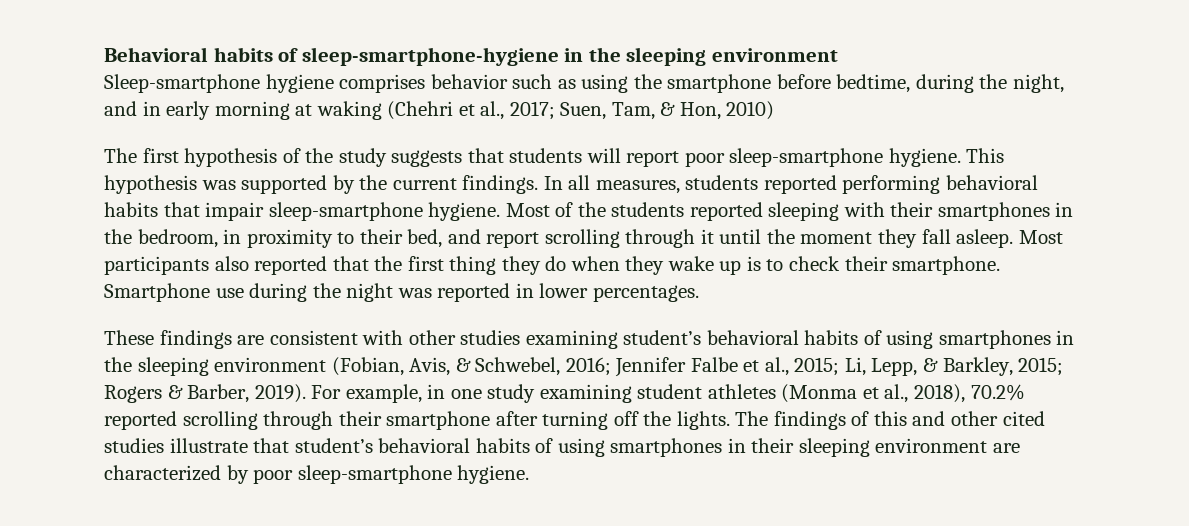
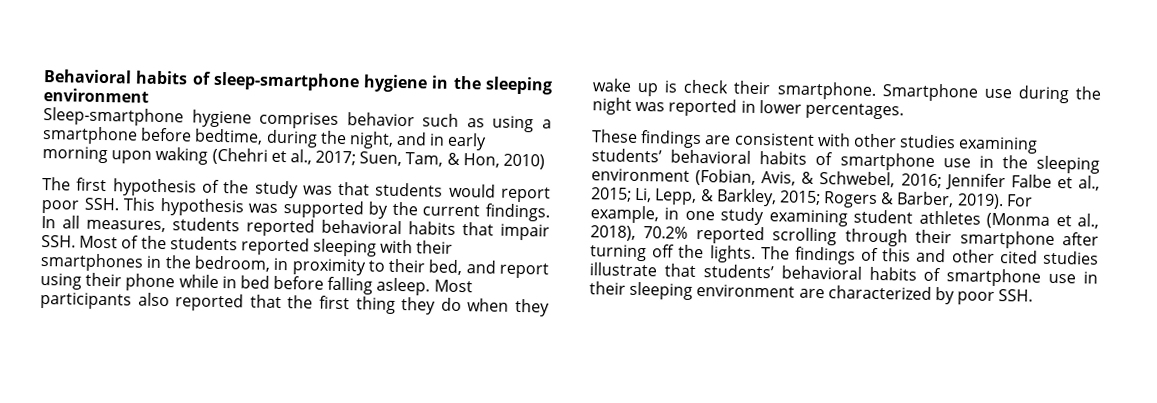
- Behavioral habits of sleep-smartphone-hygiene in the sleeping environment
+ Behavioral habits of sleep-smartphone hygiene in the sleeping environment
- Sleep-smartphone hygiene comprises behavior such as using the smartphone before bedtime, during the night, and in early morning at waking (Chehri et al., 2017; Suen, Tam, & Hon, 2010)
+ Sleep-smartphone hygiene comprises behavior such as using a smartphone before bedtime, during the night, and in early morning upon waking (Chehri et al., 2017; Suen, Tam, & Hon, 2010)
- The first hypothesis of the study suggests that students will report poor sleep-smartphone hygiene. This hypothesis was supported by the current findings.
+ The first hypothesis of the study was that students would report poor SSH. This hypothesis was supported by the current findings.
- In all measures, students reported performing behavioral habits that impair sleep-smartphone hygiene. Most of the students reported sleeping with their smartphones in the bedroom, in proximity to their bed, and report scrolling through it until the moment they fall asleep.
+ In all measures, students reported behavioral habits that impair SSH. Most of the students reported sleeping with their smartphones in the bedroom, in proximity to their bed, and report using their phone while in bed before falling asleep.
- Most participants also reported that the first thing they do when they wake up is to check their smartphone.
+ Most participants also reported that the first thing they do when they wake up is check their smartphone.
- These findings are consistent with other studies examining student’s behavioral habits of using smartphones in the sleeping environment (Fobian, Avis, & Schwebel, 2016; Jennifer Falbe et al., 2015; Li, Lepp, & Barkley, 2015; Rogers & Barber, 2019).
+ These findings are consistent with other studies examining students’ behavioral habits of smartphone use in the sleeping environment (Fobian, Avis, & Schwebel, 2016; Jennifer Falbe et al., 2015; Li, Lepp, & Barkley, 2015; Rogers & Barber, 2019).
- The findings of this and other cited studies illustrate that student’s behavioral habits of using smartphones in their sleeping environment are characterized by poor sleep-smartphone hygiene.
+ The findings of this and other cited studies illustrate that students’ behavioral habits of smartphone use in their sleeping environment are characterized by poor SSH.

